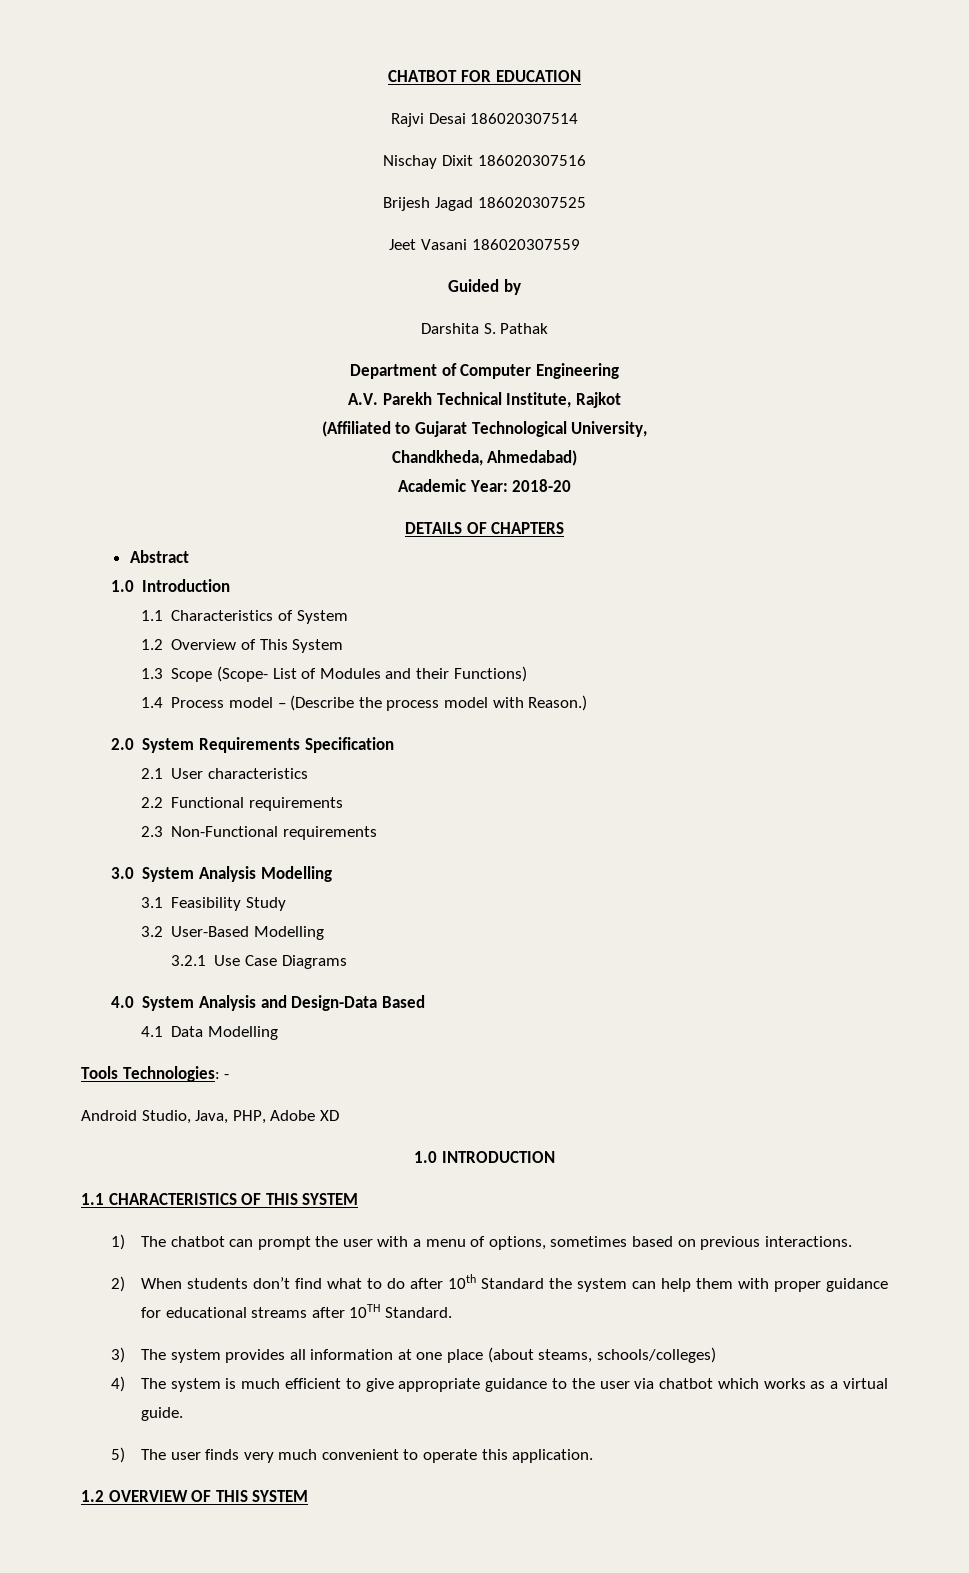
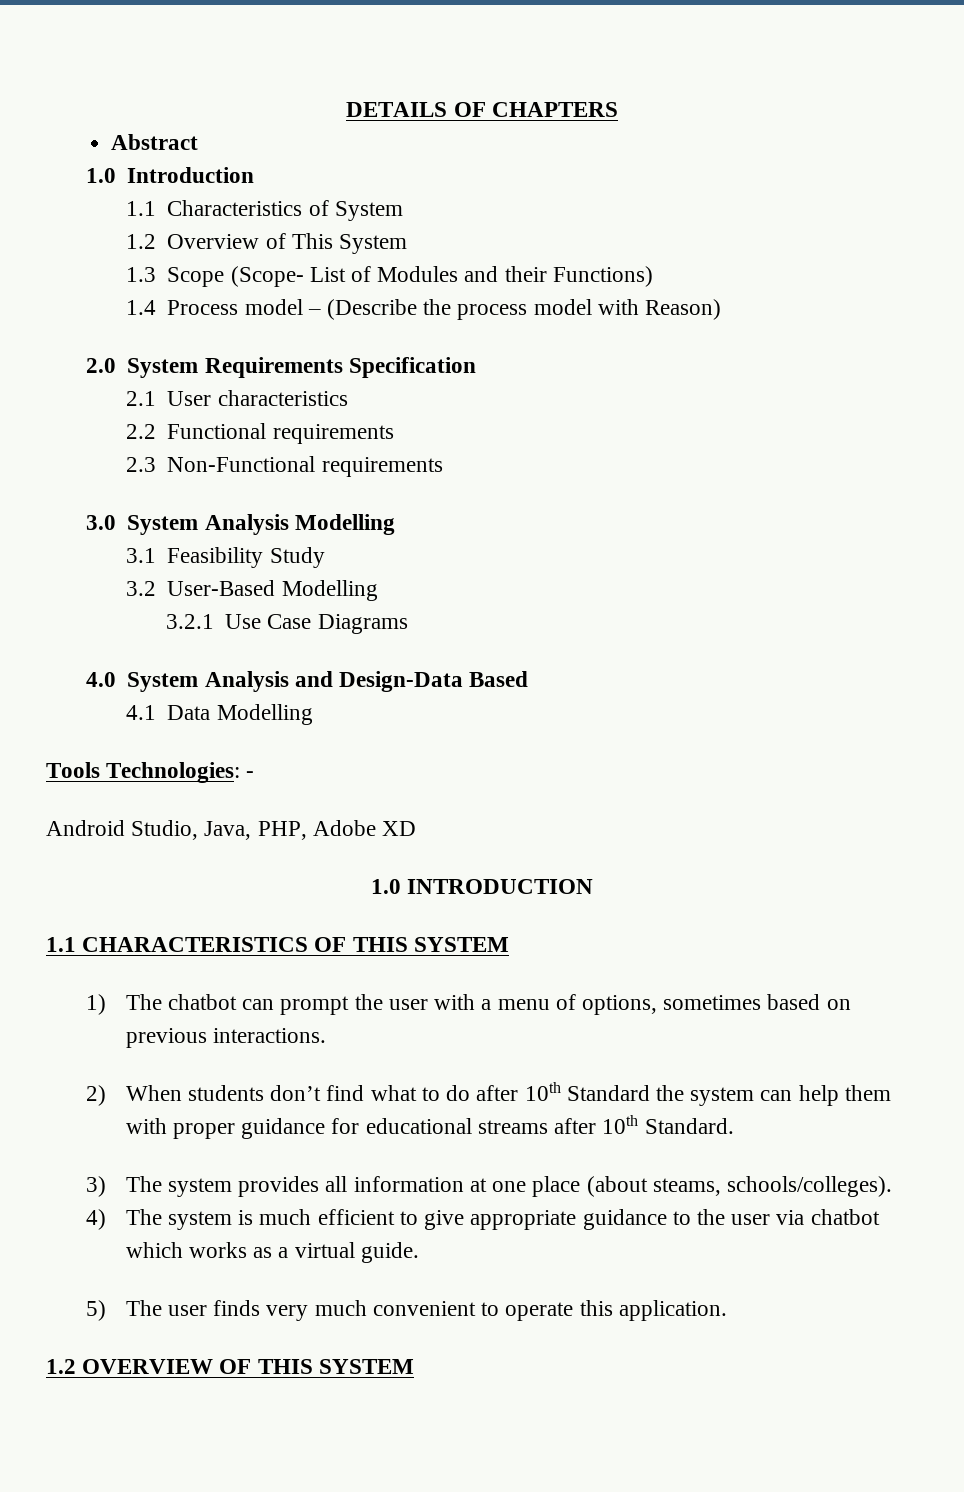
- CHATBOT FOR EDUCATION
- Rajvi Desai 186020307514
- Nischay Dixit 186020307516
- Brijesh Jagad 186020307525
- Jeet Vasani 186020307559
- Guided by
- Darshita S. Pathak
- Department of Computer Engineering
- A.V. Parekh Technical Institute, Rajkot
- (Affiliated to Gujarat Technological University,
- Chandkheda, Ahmedabad)
- Academic Year: 2018-20
- 1.4 Process model – (Describe the process model with Reason.)
+ 1.4 Process model – (Describe the process model with Reason)
- 2) When students don’t find what to do after 10th Standard the system can help them with proper guidance for educational streams after 10TH Standard.
+ 2) When students don’t find what to do after 10th Standard the system can help them with proper guidance for educational streams after 10th Standard.
- 3) The system provides all information at one place (about steams, schools/colleges)
+ 3) The system provides all information at one place (about steams, schools/colleges).

